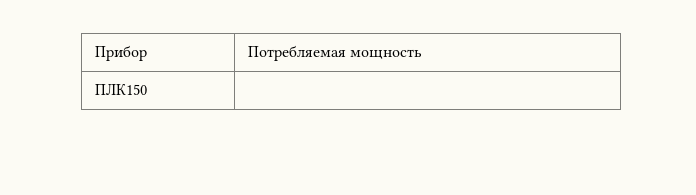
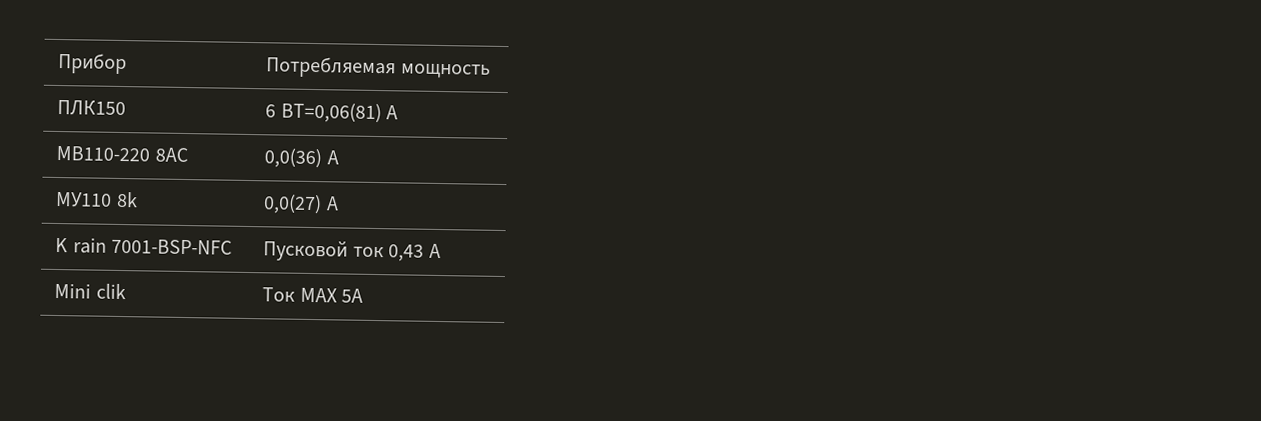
- ПЛК150 |
+ ПЛК150 | 6 ВТ=0,06(81) А
+ МВ110-220 8АС | 0,0(36) А
+ МУ110 8k | 0,0(27) А
+ K rain 7001-BSP-NFC | Пусковой ток 0,43 А
+ Mini clik | Ток MAX 5А

